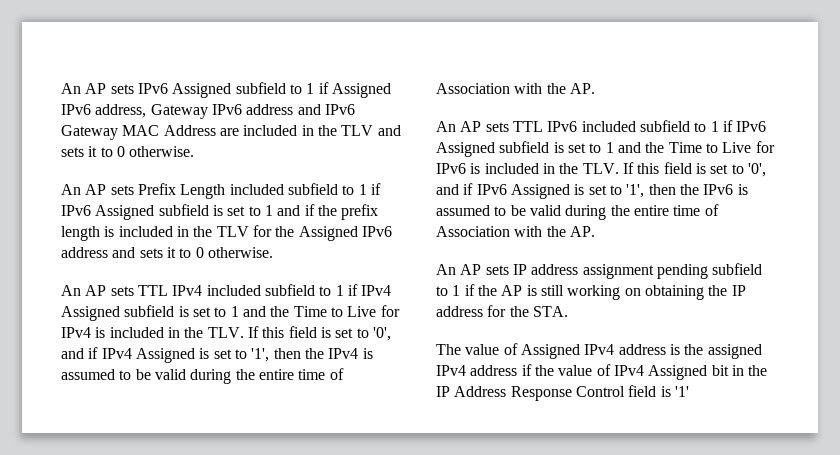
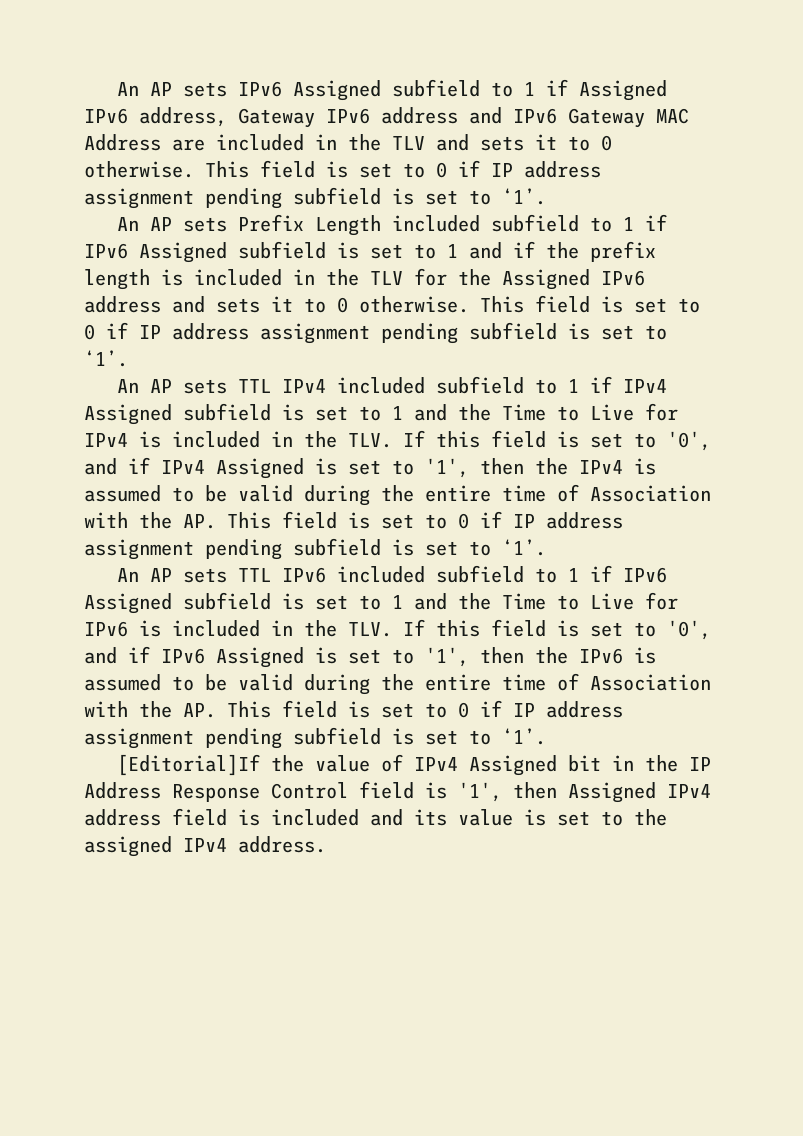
- An AP sets IPv6 Assigned subfield to 1 if Assigned IPv6 address, Gateway IPv6 address and IPv6 Gateway MAC Address are included in the TLV and sets it to 0 otherwise.
+ An AP sets IPv6 Assigned subfield to 1 if Assigned IPv6 address, Gateway IPv6 address and IPv6 Gateway MAC Address are included in the TLV and sets it to 0 otherwise. This field is set to 0 if IP address assignment pending subfield is set to ‘1’.
- An AP sets Prefix Length included subfield to 1 if IPv6 Assigned subfield is set to 1 and if the prefix length is included in the TLV for the Assigned IPv6 address and sets it to 0 otherwise.
+ An AP sets Prefix Length included subfield to 1 if IPv6 Assigned subfield is set to 1 and if the prefix length is included in the TLV for the Assigned IPv6 address and sets it to 0 otherwise. This field is set to 0 if IP address assignment pending subfield is set to ‘1’.
- An AP sets TTL IPv4 included subfield to 1 if IPv4 Assigned subfield is set to 1 and the Time to Live for IPv4 is included in the TLV. If this field is set to '0', and if IPv4 Assigned is set to '1', then the IPv4 is assumed to be valid during the entire time of Association with the AP.
+ An AP sets TTL IPv4 included subfield to 1 if IPv4 Assigned subfield is set to 1 and the Time to Live for IPv4 is included in the TLV. If this field is set to '0', and if IPv4 Assigned is set to '1', then the IPv4 is assumed to be valid during the entire time of Association with the AP. This field is set to 0 if IP address assignment pending subfield is set to ‘1’.
- An AP sets TTL IPv6 included subfield to 1 if IPv6 Assigned subfield is set to 1 and the Time to Live for IPv6 is included in the TLV. If this field is set to '0', and if IPv6 Assigned is set to '1', then the IPv6 is assumed to be valid during the entire time of Association with the AP.
- An AP sets IP address assignment pending subfield to 1 if the AP is still working on obtaining the IP address for the STA.
- The value of Assigned IPv4 address is the assigned IPv4 address if the value of IPv4 Assigned bit in the IP Address Response Control field is '1'
+ An AP sets TTL IPv6 included subfield to 1 if IPv6 Assigned subfield is set to 1 and the Time to Live for IPv6 is included in the TLV. If this field is set to '0', and if IPv6 Assigned is set to '1', then the IPv6 is assumed to be valid during the entire time of Association with the AP. This field is set to 0 if IP address assignment pending subfield is set to ‘1’.
+ [Editorial]If the value of IPv4 Assigned bit in the IP Address Response Control field is '1', then Assigned IPv4 address field is included and its value is set to the assigned IPv4 address.

